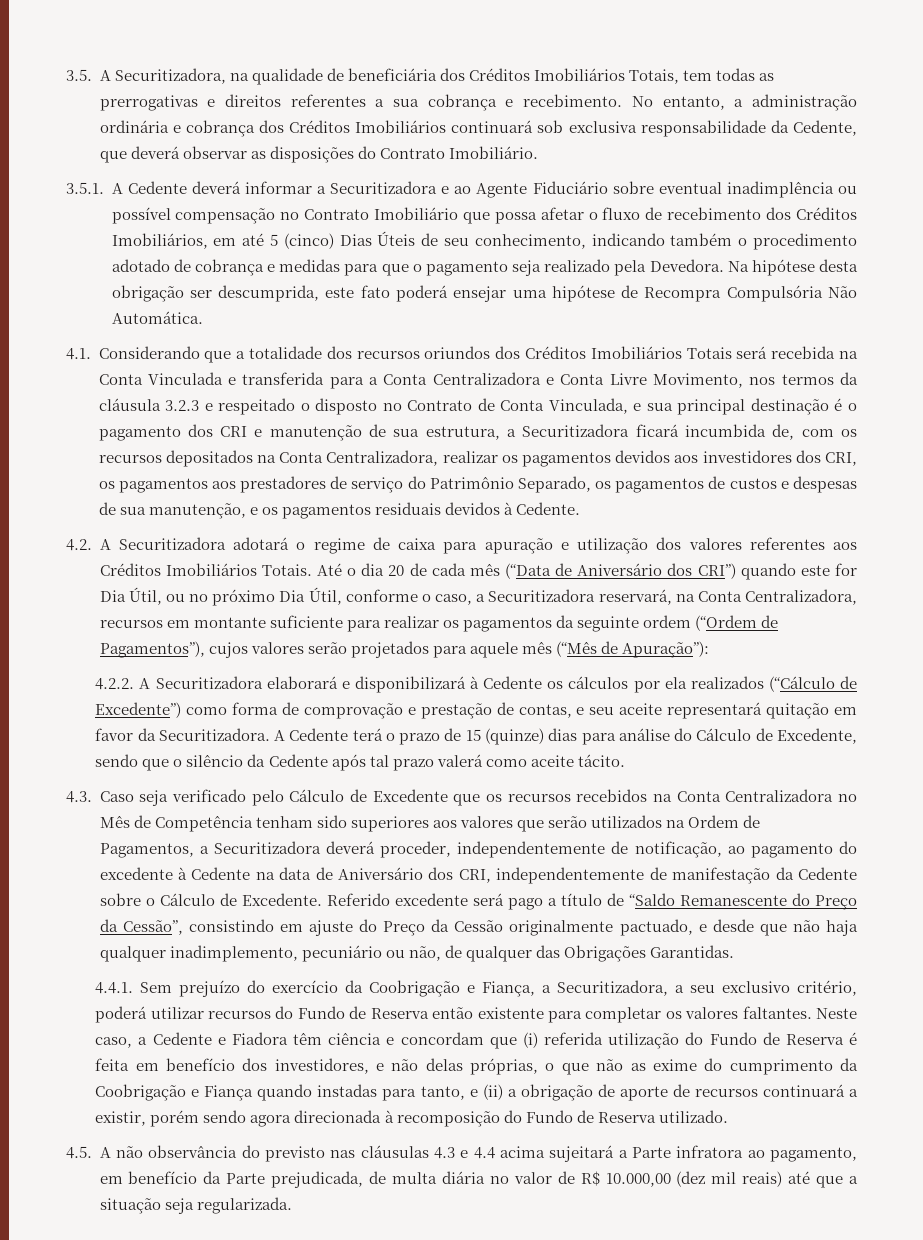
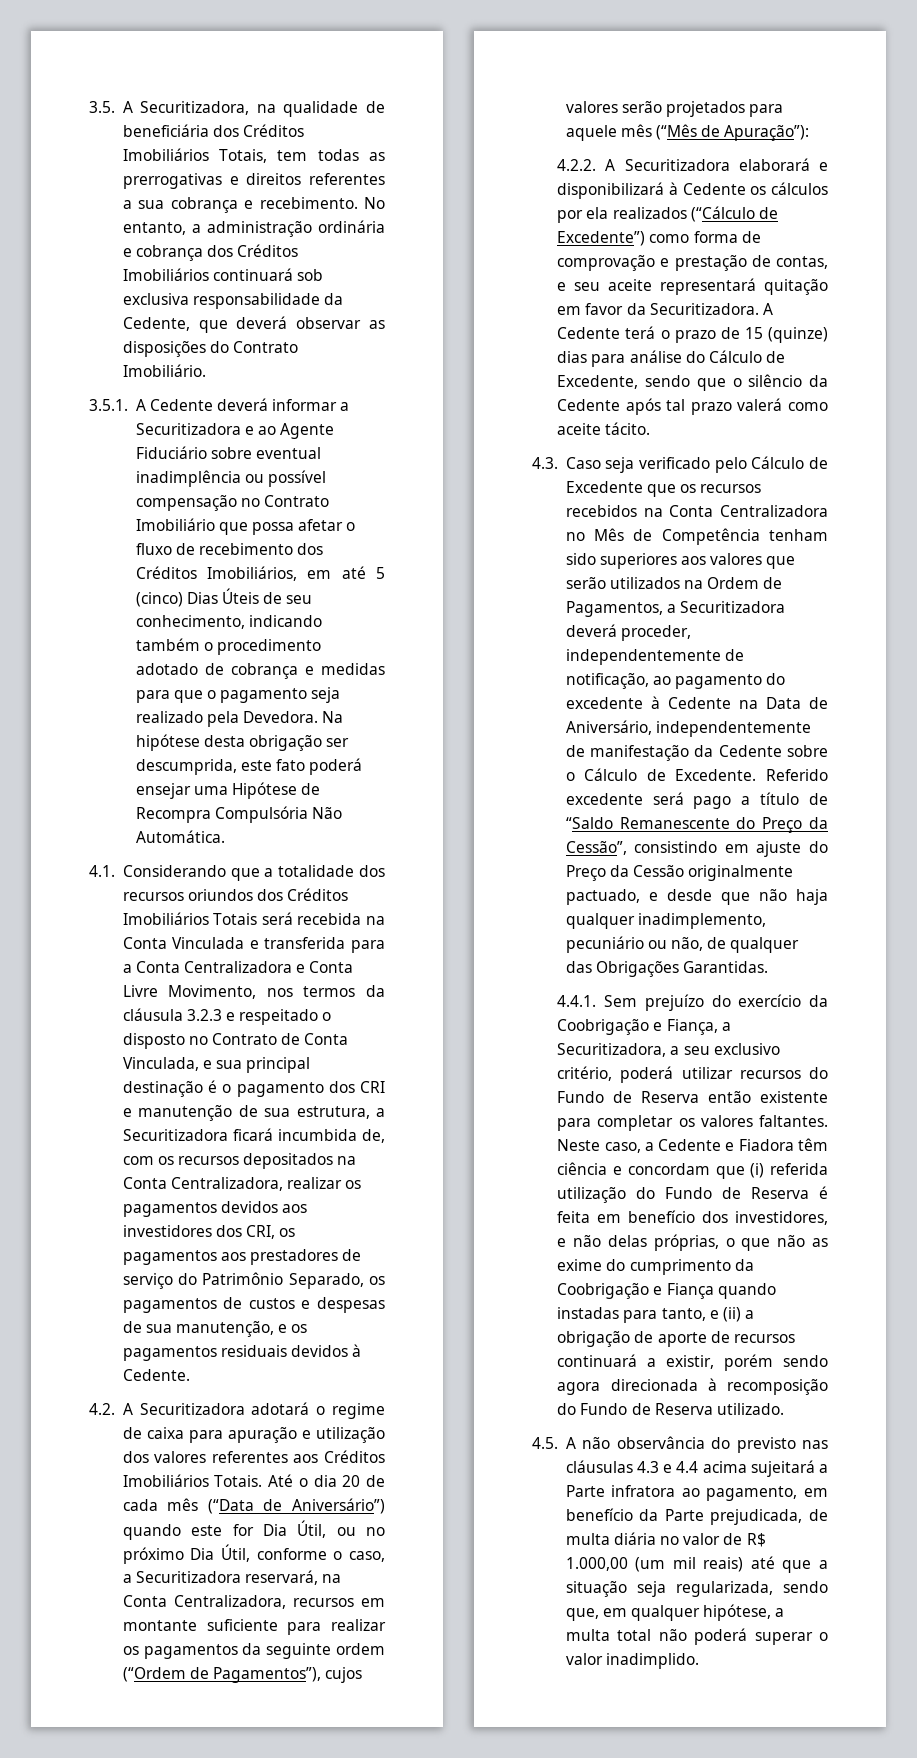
- Na hipótese desta obrigação ser descumprida, este fato poderá ensejar uma hipótese de Recompra Compulsória Não Automática.
+ Na hipótese desta obrigação ser descumprida, este fato poderá ensejar uma Hipótese de Recompra Compulsória Não Automática.
- Até o dia 20 de cada mês (“Data de Aniversário dos CRI”) quando este for Dia Útil, ou no próximo Dia Útil, conforme o caso, a Securitizadora reservará, na Conta Centralizadora, recursos em montante suficiente para realizar os pagamentos da seguinte ordem (“Ordem de Pagamentos”), cujos valores serão projetados para aquele mês (“Mês de Apuração”):
+ Até o dia 20 de cada mês (“Data de Aniversário”) quando este for Dia Útil, ou no próximo Dia Útil, conforme o caso, a Securitizadora reservará, na Conta Centralizadora, recursos em montante suficiente para realizar os pagamentos da seguinte ordem (“Ordem de Pagamentos”), cujos valores serão projetados para aquele mês (“Mês de Apuração”):
- 4.3. Caso seja verificado pelo Cálculo de Excedente que os recursos recebidos na Conta Centralizadora no Mês de Competência tenham sido superiores aos valores que serão utilizados na Ordem de Pagamentos, a Securitizadora deverá proceder, independentemente de notificação, ao pagamento do excedente à Cedente na data de Aniversário dos CRI, independentemente de manifestação da Cedente sobre o Cálculo de Excedente.
+ 4.3. Caso seja verificado pelo Cálculo de Excedente que os recursos recebidos na Conta Centralizadora no Mês de Competência tenham sido superiores aos valores que serão utilizados na Ordem de Pagamentos, a Securitizadora deverá proceder, independentemente de notificação, ao pagamento do excedente à Cedente na Data de Aniversário, independentemente de manifestação da Cedente sobre o Cálculo de Excedente.
- 4.5. A não observância do previsto nas cláusulas 4.3 e 4.4 acima sujeitará a Parte infratora ao pagamento, em benefício da Parte prejudicada, de multa diária no valor de R$ 10.000,00 (dez mil reais) até que a situação seja regularizada.
+ 4.5. A não observância do previsto nas cláusulas 4.3 e 4.4 acima sujeitará a Parte infratora ao pagamento, em benefício da Parte prejudicada, de multa diária no valor de R$ 1.000,00 (um mil reais) até que a situação seja regularizada, sendo que, em qualquer hipótese, a multa total não poderá superar o valor inadimplido.

